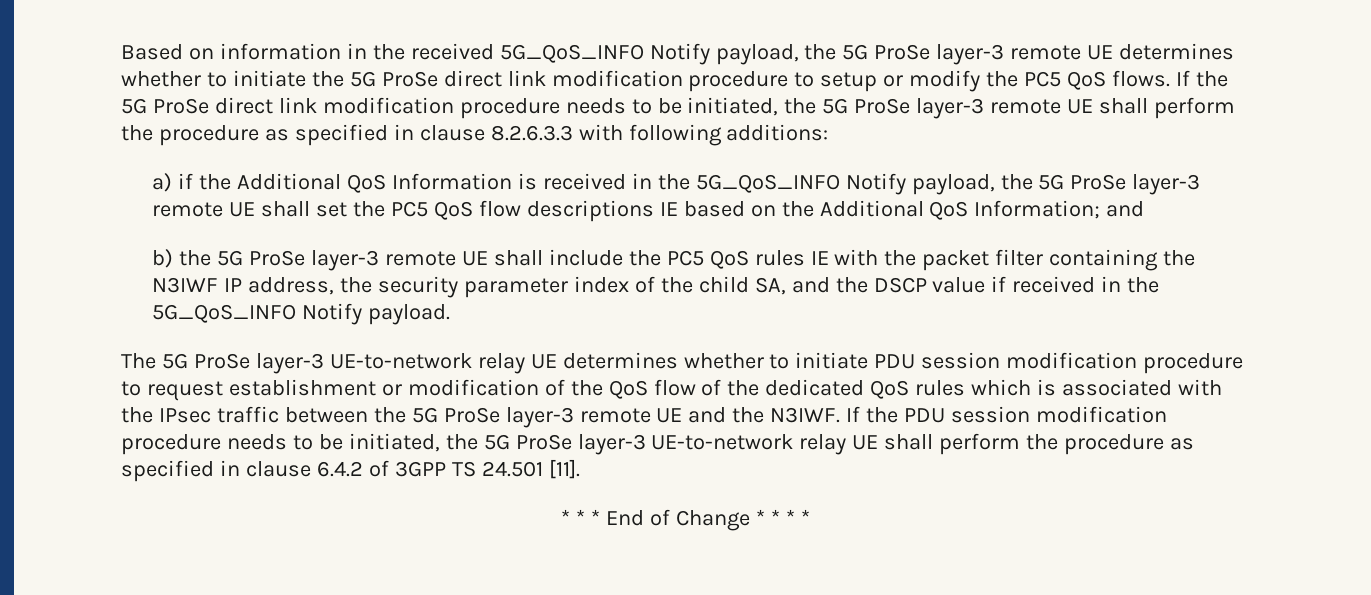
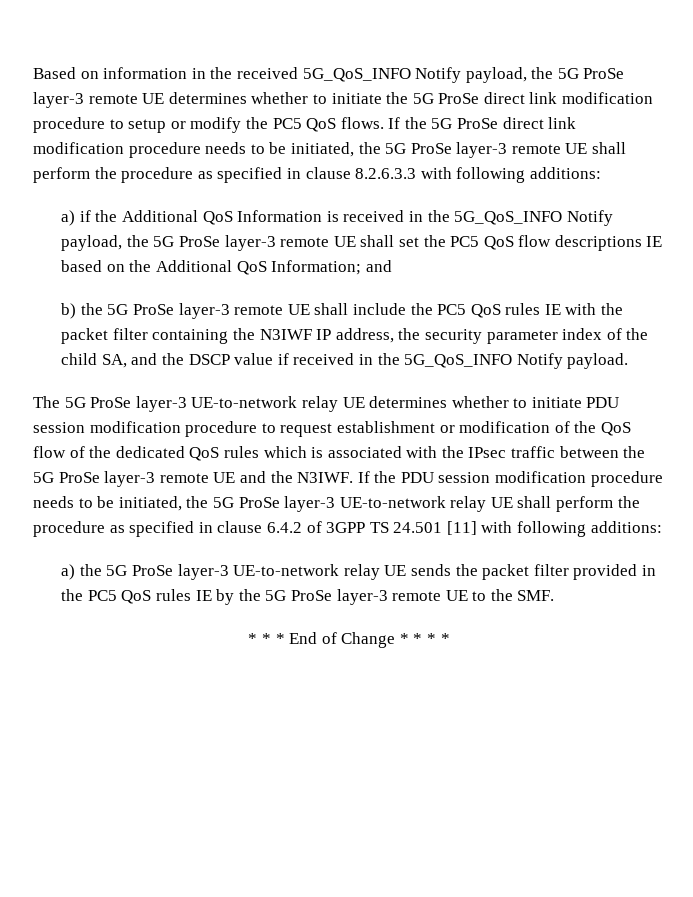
- If the PDU session modification procedure needs to be initiated, the 5G ProSe layer-3 UE-to-network relay UE shall perform the procedure as specified in clause 6.4.2 of 3GPP TS 24.501 [11].
+ If the PDU session modification procedure needs to be initiated, the 5G ProSe layer-3 UE-to-network relay UE shall perform the procedure as specified in clause 6.4.2 of 3GPP TS 24.501 [11] with following additions:
+ a) the 5G ProSe layer-3 UE-to-network relay UE sends the packet filter provided in the PC5 QoS rules IE by the 5G ProSe layer-3 remote UE to the SMF.

